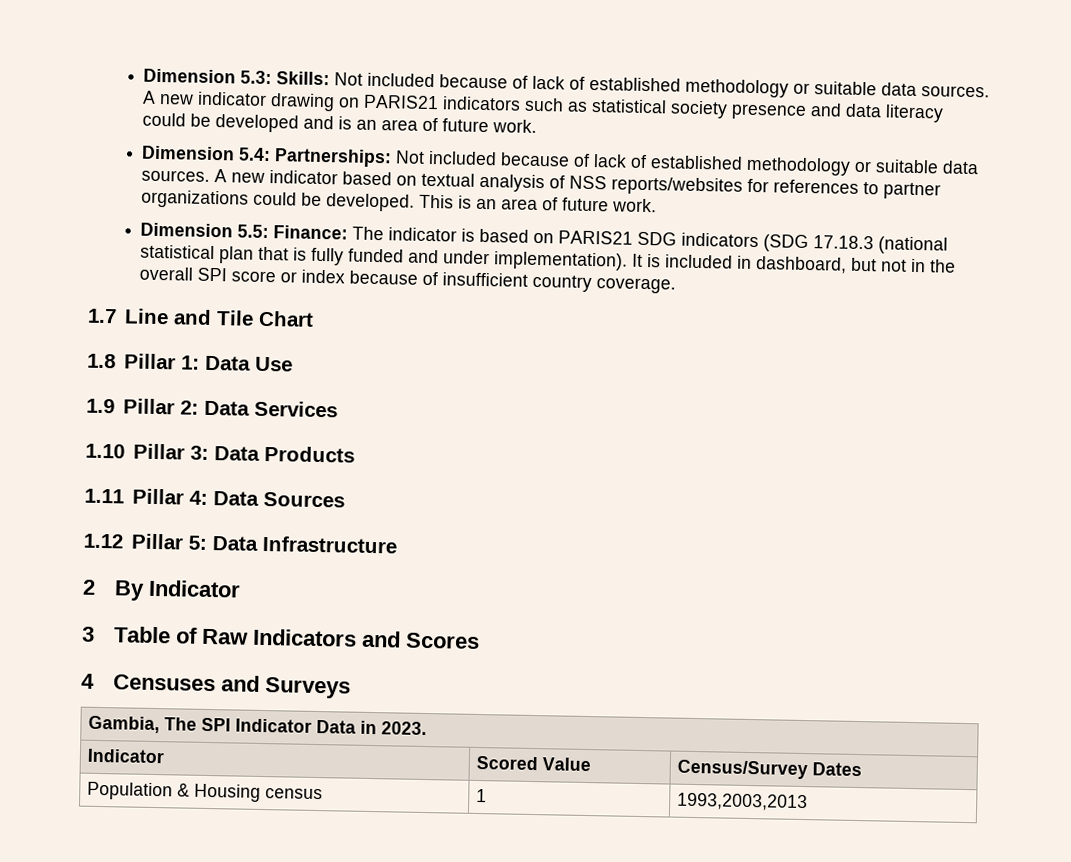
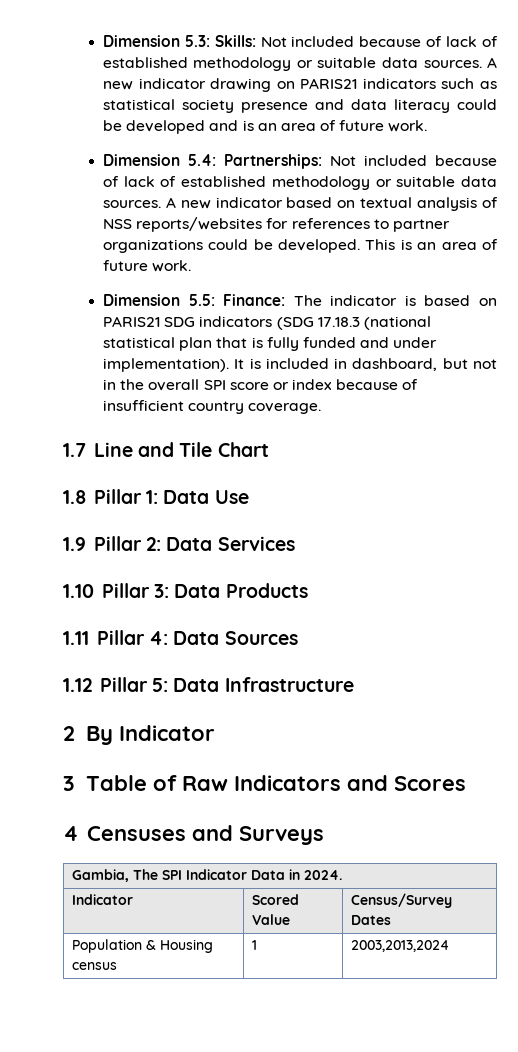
- Gambia, The SPI Indicator Data in 2023.
+ Gambia, The SPI Indicator Data in 2024.
- Population & Housing census | 1 | 1993,2003,2013
+ Population & Housing census | 1 | 2003,2013,2024

